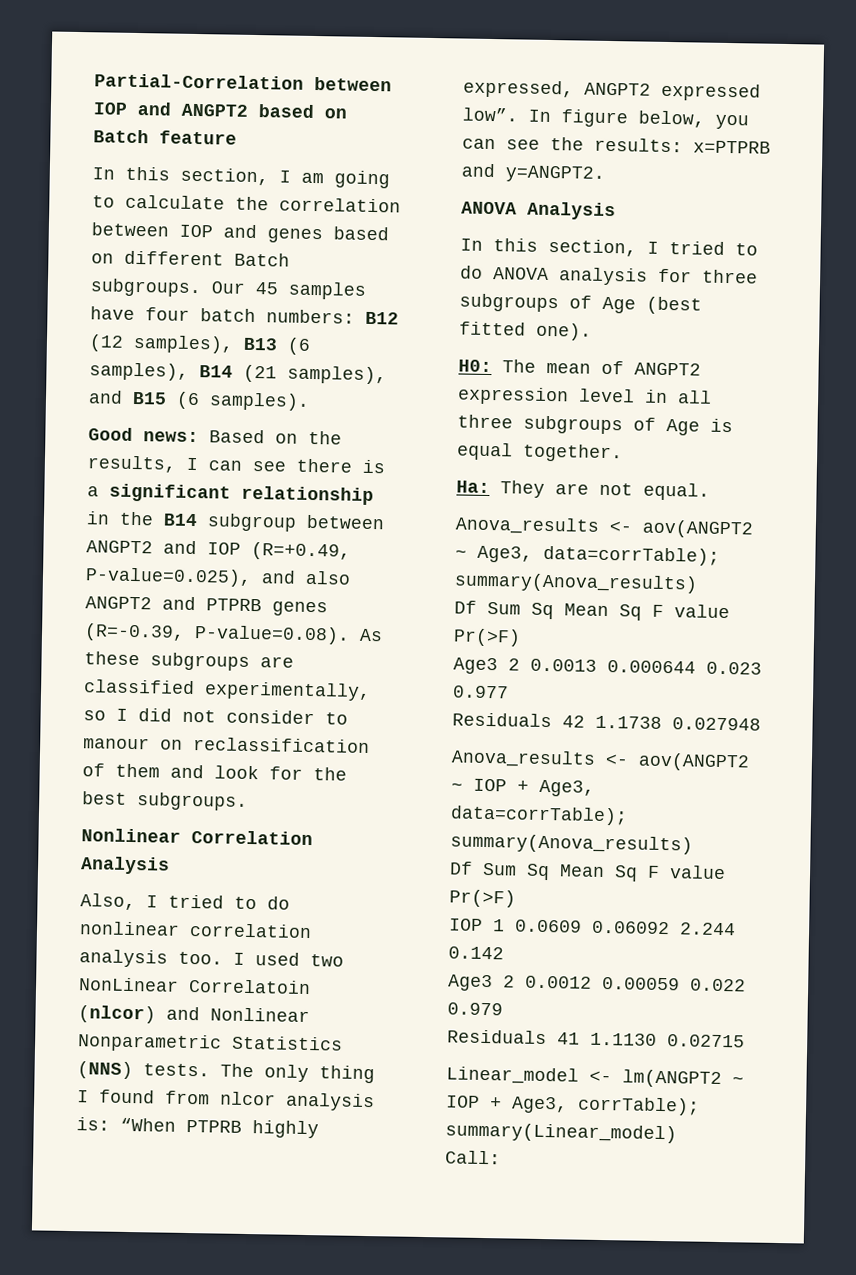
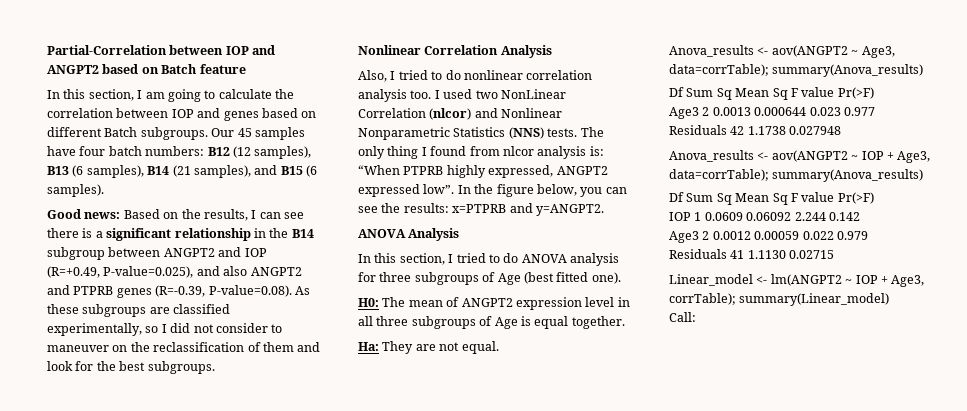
- Good news: Based on the results, I can see there is a significant relationship in the B14 subgroup between ANGPT2 and IOP (R=+0.49, P-value=0.025), and also ANGPT2 and PTPRB genes (R=-0.39, P-value=0.08). As these subgroups are classified experimentally, so I did not consider to manour on reclassification of them and look for the best subgroups.
+ Good news: Based on the results, I can see there is a significant relationship in the B14 subgroup between ANGPT2 and IOP (R=+0.49, P-value=0.025), and also ANGPT2 and PTPRB genes (R=-0.39, P-value=0.08). As these subgroups are classified experimentally, so I did not consider to maneuver on the reclassification of them and look for the best subgroups.
- I used two NonLinear Correlatoin (nlcor) and Nonlinear Nonparametric Statistics (NNS) tests.
+ I used two NonLinear Correlation (nlcor) and Nonlinear Nonparametric Statistics (NNS) tests.
- In figure below, you can see the results: x=PTPRB and y=ANGPT2.
+ In the figure below, you can see the results: x=PTPRB and y=ANGPT2.

